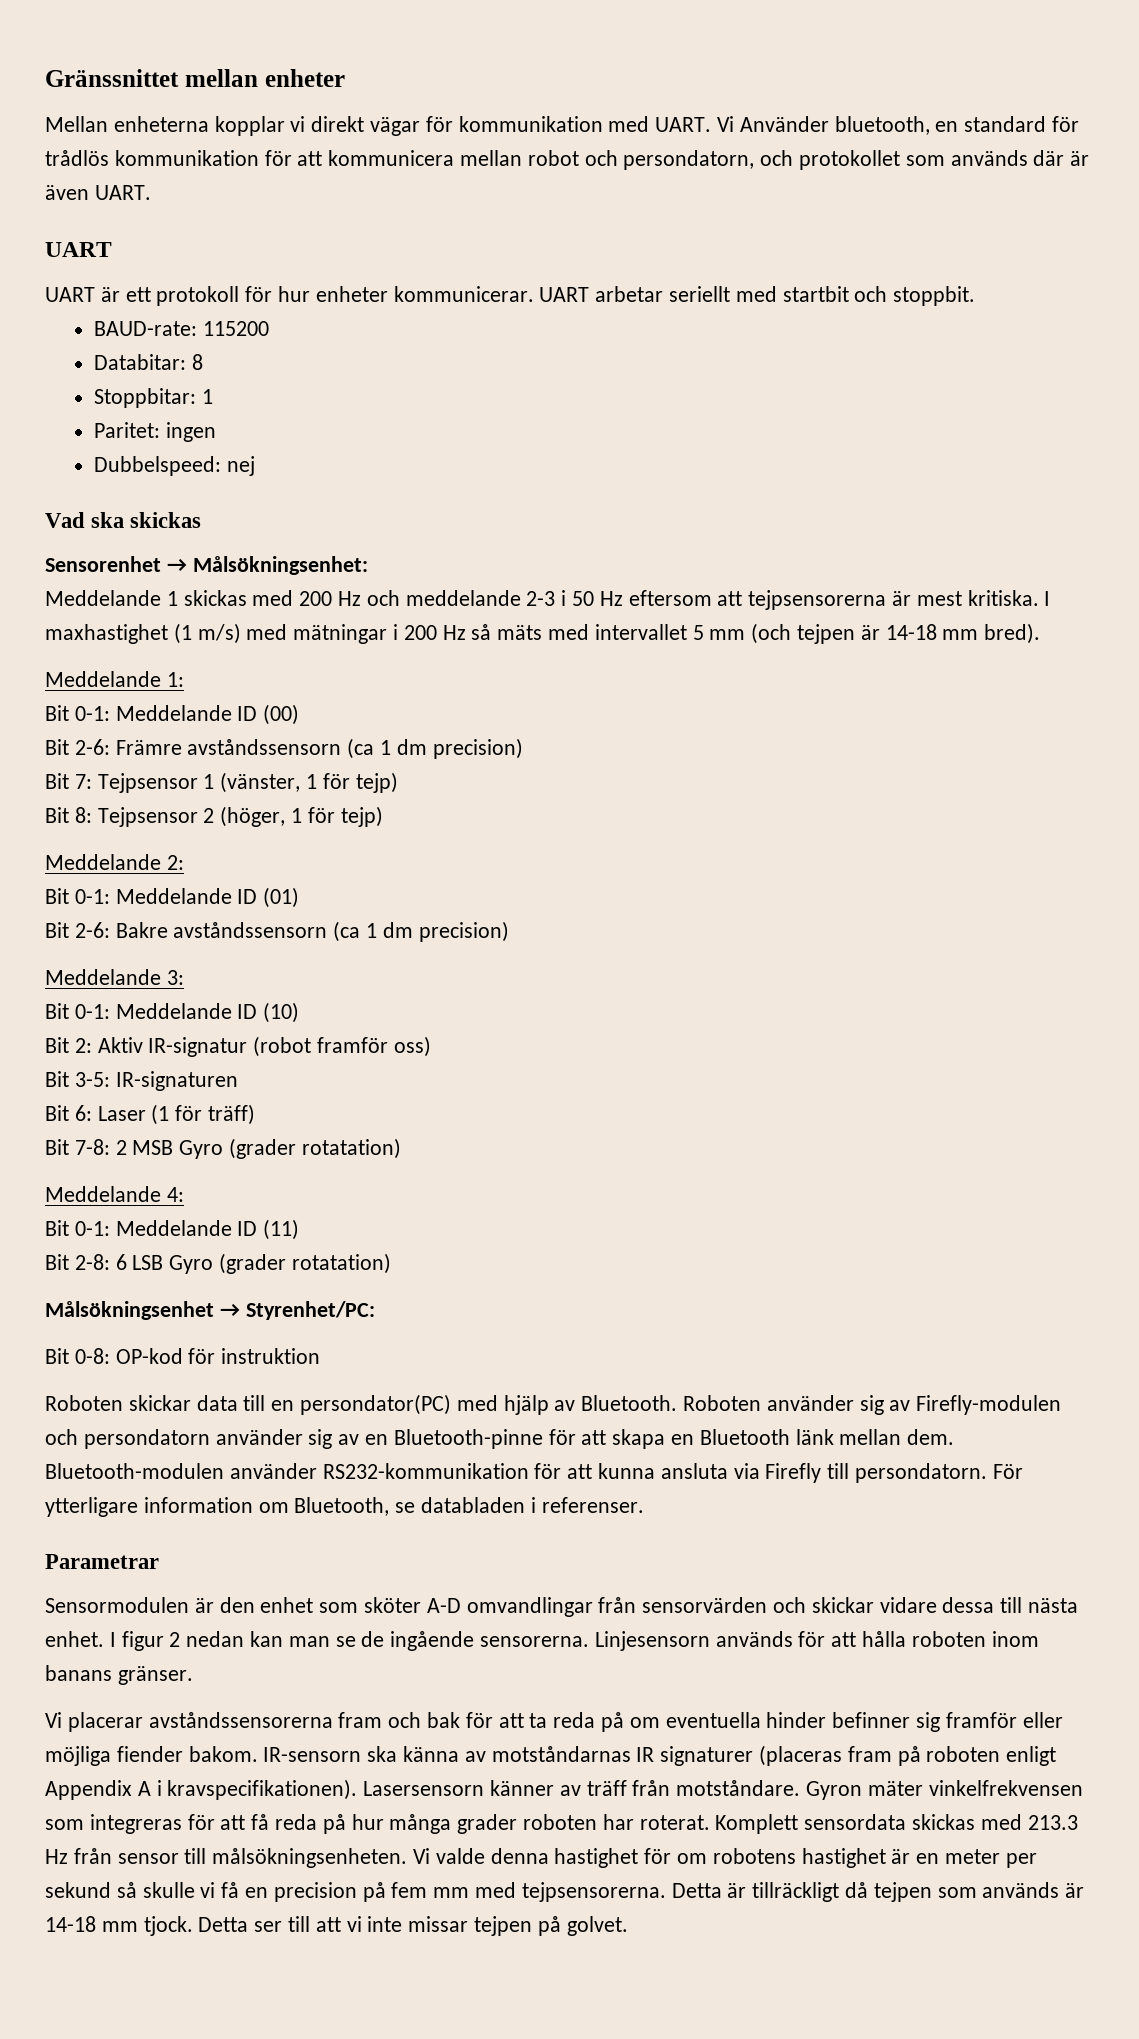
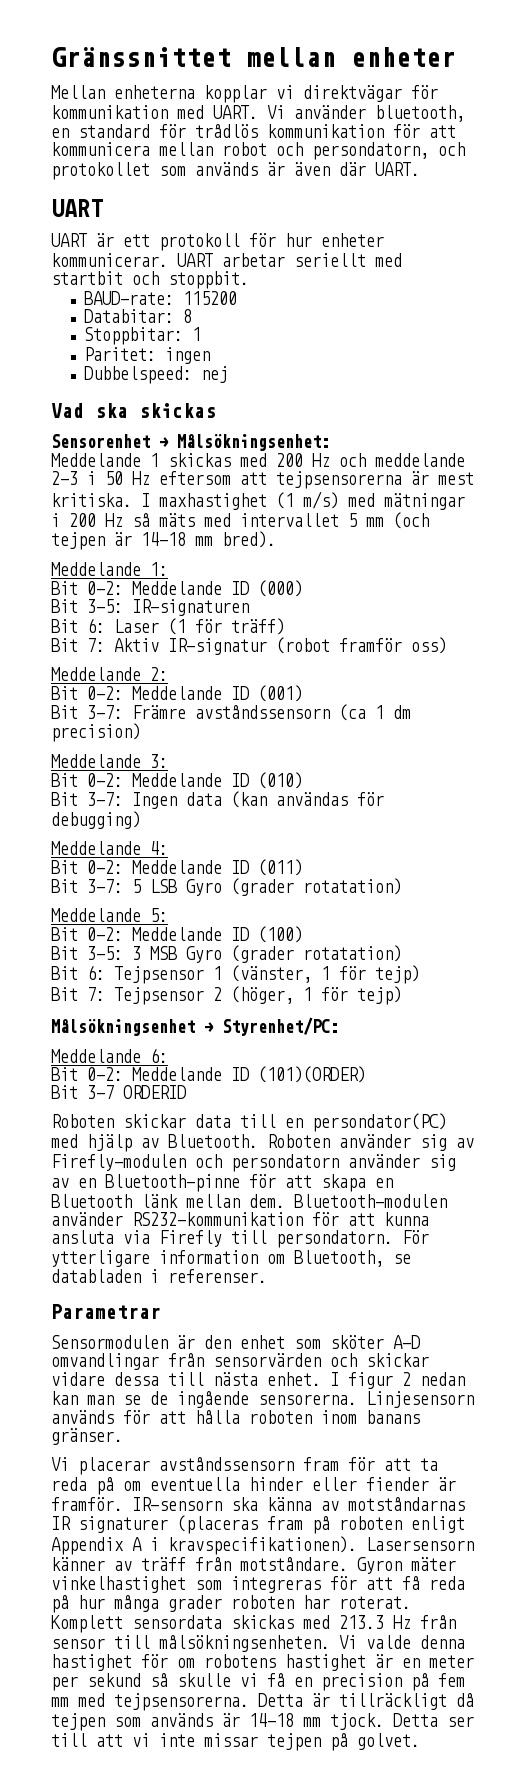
- Mellan enheterna kopplar vi direkt vägar för kommunikation med UART.
+ Mellan enheterna kopplar vi direktvägar för kommunikation med UART.
- Vi Använder bluetooth, en standard för trådlös kommunikation för att kommunicera mellan robot och persondatorn, och protokollet som används där är även UART.
+ Vi använder bluetooth, en standard för trådlös kommunikation för att kommunicera mellan robot och persondatorn, och protokollet som används är även där UART.
- Bit 0-1: Meddelande ID (00)
- Bit 2-6: Främre avståndssensorn (ca 1 dm precision)
- Bit 7: Tejpsensor 1 (vänster, 1 för tejp)
- Bit 8: Tejpsensor 2 (höger, 1 för tejp)
- Meddelande 2:
- Bit 0-1: Meddelande ID (01)
- Bit 2-6: Bakre avståndssensorn (ca 1 dm precision)
- Meddelande 3:
- Bit 0-1: Meddelande ID (10)
- Bit 2: Aktiv IR-signatur (robot framför oss)
+ Bit 0-2: Meddelande ID (000)
- Bit 7-8: 2 MSB Gyro (grader rotatation)
+ Bit 7: Aktiv IR-signatur (robot framför oss)
+ Meddelande 2:
+ Bit 0-2: Meddelande ID (001)
+ Bit 3-7: Främre avståndssensorn (ca 1 dm precision)
+ Meddelande 3:
+ Bit 0-2: Meddelande ID (010)
+ Bit 3-7: Ingen data (kan användas för debugging)
  Meddelande 4:
- Bit 0-1: Meddelande ID (11)
- Bit 2-8: 6 LSB Gyro (grader rotatation)
+ Bit 0-2: Meddelande ID (011)
+ Bit 3-7: 5 LSB Gyro (grader rotatation)
+ Meddelande 5:
+ Bit 0-2: Meddelande ID (100)
+ Bit 3-5: 3 MSB Gyro (grader rotatation)
+ Bit 6: Tejpsensor 1 (vänster, 1 för tejp)
+ Bit 7: Tejpsensor 2 (höger, 1 för tejp)
- Bit 0-8: OP-kod för instruktion
+ Meddelande 6:
+ Bit 0-2: Meddelande ID (101)(ORDER)
+ Bit 3-7 ORDERID
- Vi placerar avståndssensorerna fram och bak för att ta reda på om eventuella hinder befinner sig framför eller möjliga fiender bakom.
+ Vi placerar avståndssensorn fram för att ta reda på om eventuella hinder eller fiender är framför.
- Gyron mäter vinkelfrekvensen som integreras för att få reda på hur många grader roboten har roterat.
+ Gyron mäter vinkelhastighet som integreras för att få reda på hur många grader roboten har roterat.

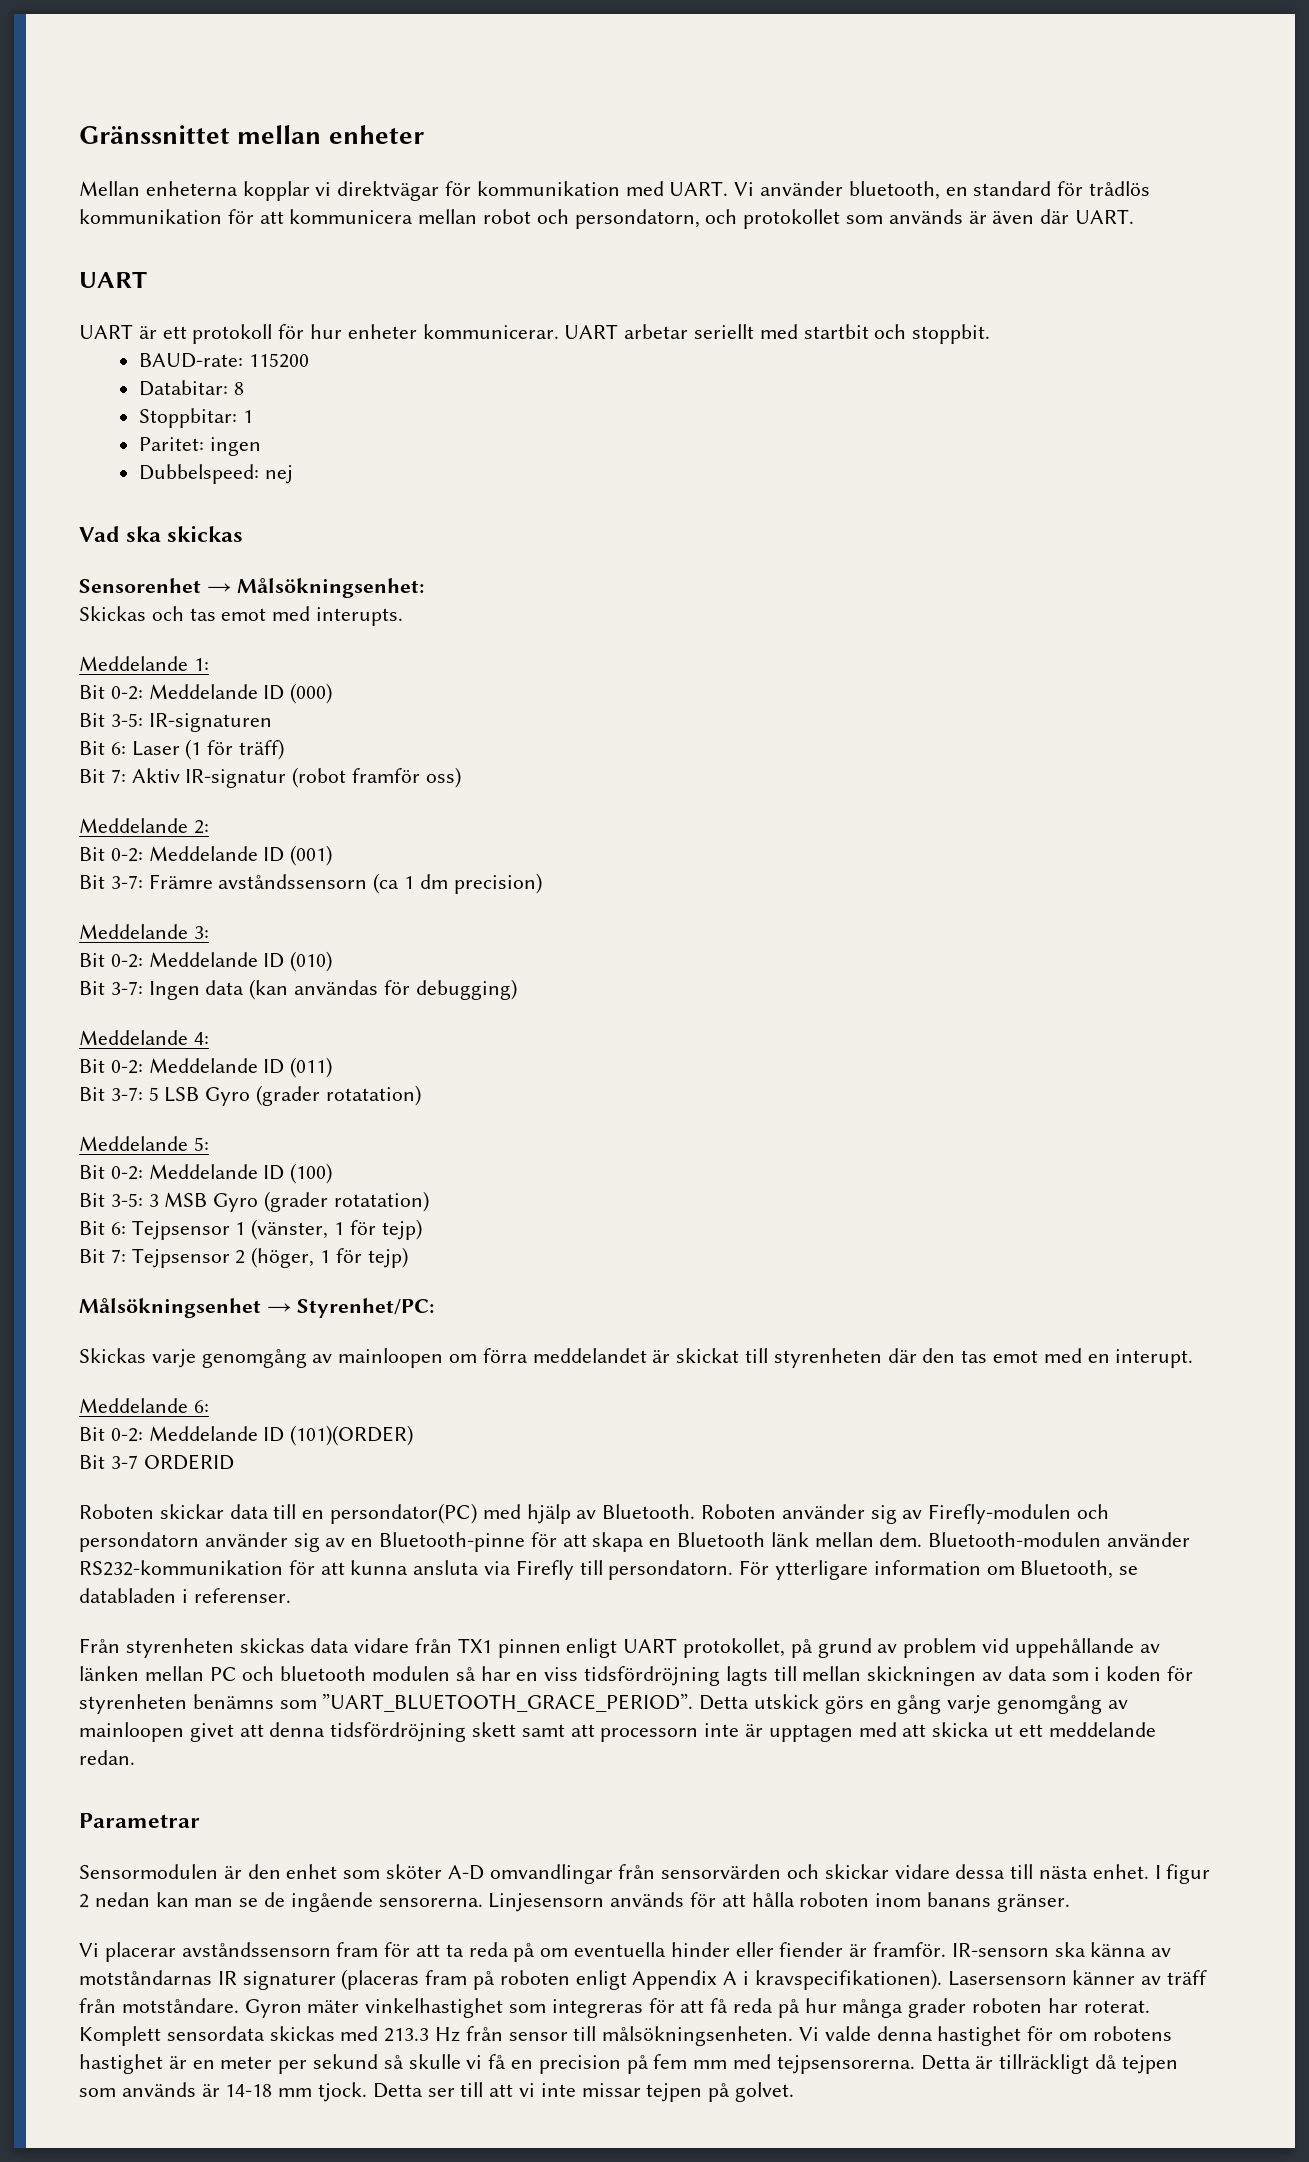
- Meddelande 1 skickas med 200 Hz och meddelande 2-3 i 50 Hz eftersom att tejpsensorerna är mest kritiska. I maxhastighet (1 m/s) med mätningar i 200 Hz så mäts med intervallet 5 mm (och tejpen är 14-18 mm bred).
+ Skickas och tas emot med interupts.
+ Skickas varje genomgång av mainloopen om förra meddelandet är skickat till styrenheten där den tas emot med en interupt.
+ Från styrenheten skickas data vidare från TX1 pinnen enligt UART protokollet, på grund av problem vid uppehållande av länken mellan PC och bluetooth modulen så har en viss tidsfördröjning lagts till mellan skickningen av data som i koden för styrenheten benämns som ”UART_BLUETOOTH_GRACE_PERIOD”. Detta utskick görs en gång varje genomgång av mainloopen givet att denna tidsfördröjning skett samt att processorn inte är upptagen med att skicka ut ett meddelande redan.

